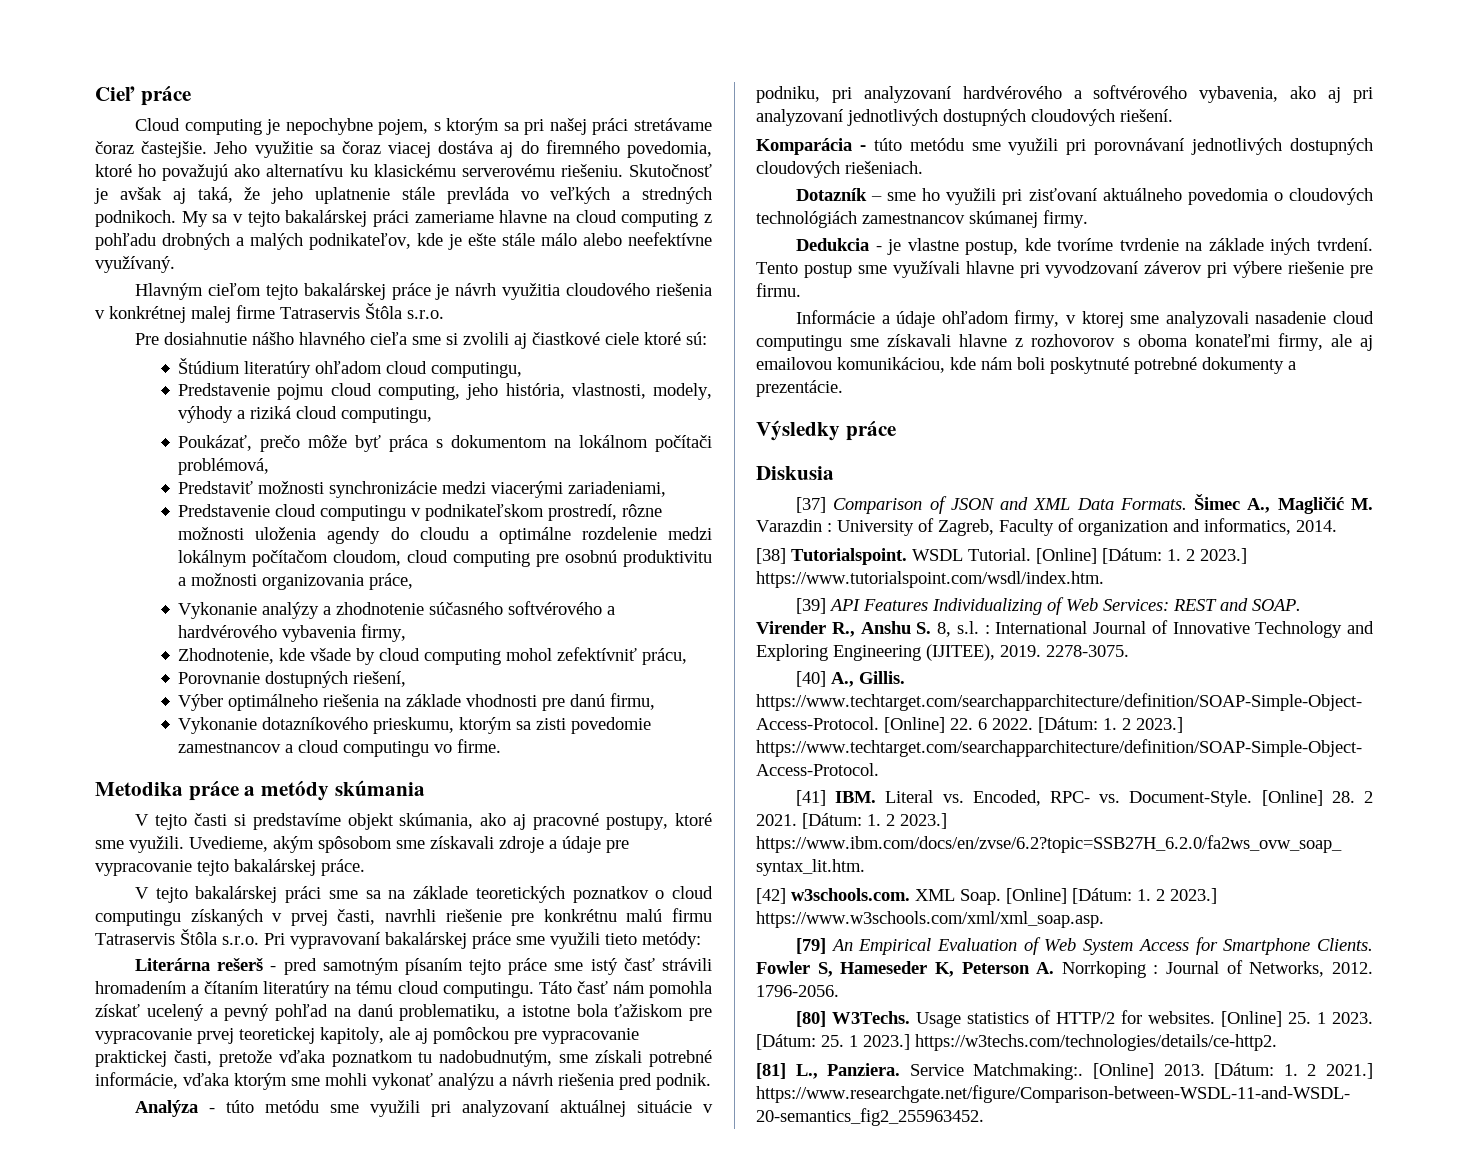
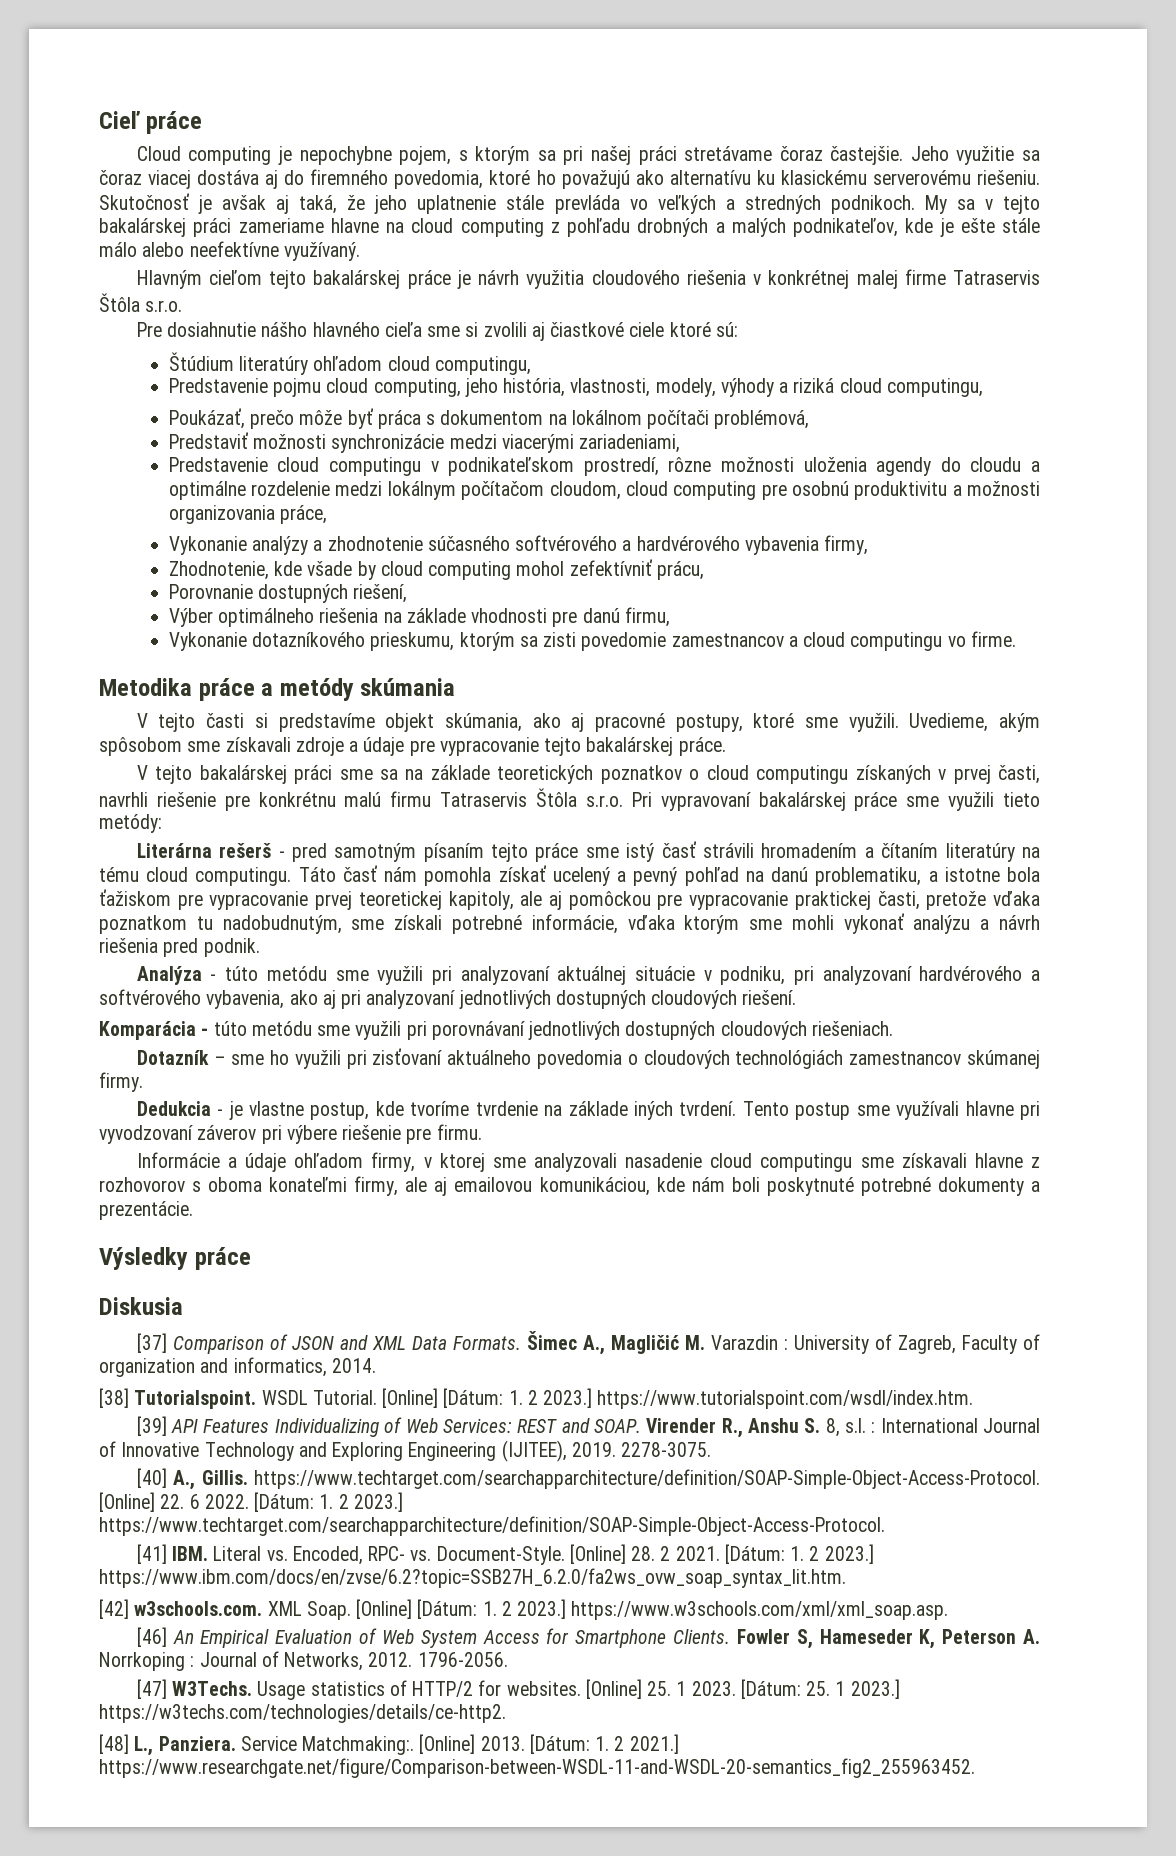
- [79] An Empirical Evaluation of Web System Access for Smartphone Clients.
+ [46] An Empirical Evaluation of Web System Access for Smartphone Clients.
- [80] W3Techs.
+ [47] W3Techs.
- [81] L., Panziera.
+ [48] L., Panziera.

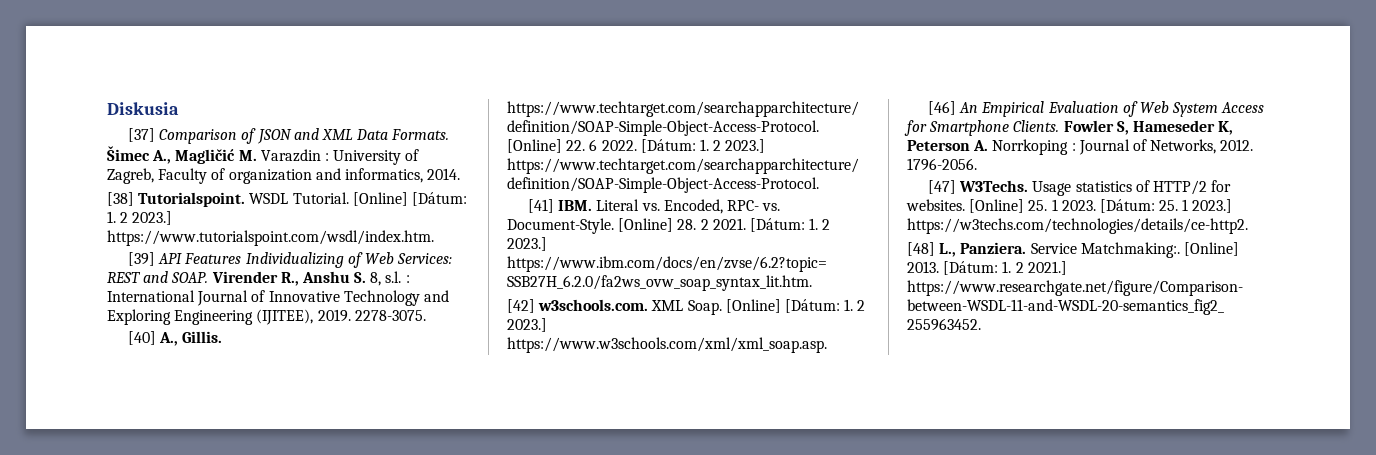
- Cieľ práce
- Cloud computing je nepochybne pojem, s ktorým sa pri našej práci stretávame čoraz častejšie. Jeho využitie sa čoraz viacej dostáva aj do firemného povedomia, ktoré ho považujú ako alternatívu ku klasickému serverovému riešeniu. Skutočnosť je avšak aj taká, že jeho uplatnenie stále prevláda vo veľkých a stredných podnikoch. My sa v tejto bakalárskej práci zameriame hlavne na cloud computing z pohľadu drobných a malých podnikateľov, kde je ešte stále málo alebo neefektívne využívaný.
- Hlavným cieľom tejto bakalárskej práce je návrh využitia cloudového riešenia v konkrétnej malej firme Tatraservis Štôla s.r.o.
- Pre dosiahnutie nášho hlavného cieľa sme si zvolili aj čiastkové ciele ktoré sú:
- Štúdium literatúry ohľadom cloud computingu,
- Predstavenie pojmu cloud computing, jeho história, vlastnosti, modely, výhody a riziká cloud computingu,
- Poukázať, prečo môže byť práca s dokumentom na lokálnom počítači problémová,
- Predstaviť možnosti synchronizácie medzi viacerými zariadeniami,
- Predstavenie cloud computingu v podnikateľskom prostredí, rôzne možnosti uloženia agendy do cloudu a optimálne rozdelenie medzi lokálnym počítačom cloudom, cloud computing pre osobnú produktivitu a možnosti organizovania práce,
- Vykonanie analýzy a zhodnotenie súčasného softvérového a hardvérového vybavenia firmy,
- Zhodnotenie, kde všade by cloud computing mohol zefektívniť prácu,
- Porovnanie dostupných riešení,
- Výber optimálneho riešenia na základe vhodnosti pre danú firmu,
- Vykonanie dotazníkového prieskumu, ktorým sa zisti povedomie zamestnancov a cloud computingu vo firme.
- Metodika práce a metódy skúmania
- V tejto časti si predstavíme objekt skúmania, ako aj pracovné postupy, ktoré sme využili. Uvedieme, akým spôsobom sme získavali zdroje a údaje pre vypracovanie tejto bakalárskej práce.
- V tejto bakalárskej práci sme sa na základe teoretických poznatkov o cloud computingu získaných v prvej časti, navrhli riešenie pre konkrétnu malú firmu Tatraservis Štôla s.r.o. Pri vypravovaní bakalárskej práce sme využili tieto metódy:
- Literárna rešerš - pred samotným písaním tejto práce sme istý časť strávili hromadením a čítaním literatúry na tému cloud computingu. Táto časť nám pomohla získať ucelený a pevný pohľad na danú problematiku, a istotne bola ťažiskom pre vypracovanie prvej teoretickej kapitoly, ale aj pomôckou pre vypracovanie praktickej časti, pretože vďaka poznatkom tu nadobudnutým, sme získali potrebné informácie, vďaka ktorým sme mohli vykonať analýzu a návrh riešenia pred podnik.
- Analýza - túto metódu sme využili pri analyzovaní aktuálnej situácie v podniku, pri analyzovaní hardvérového a softvérového vybavenia, ako aj pri analyzovaní jednotlivých dostupných cloudových riešení.
- Komparácia - túto metódu sme využili pri porovnávaní jednotlivých dostupných cloudových riešeniach.
- Dotazník – sme ho využili pri zisťovaní aktuálneho povedomia o cloudových technológiách zamestnancov skúmanej firmy.
- Dedukcia - je vlastne postup, kde tvoríme tvrdenie na základe iných tvrdení. Tento postup sme využívali hlavne pri vyvodzovaní záverov pri výbere riešenie pre firmu.
- Informácie a údaje ohľadom firmy, v ktorej sme analyzovali nasadenie cloud computingu sme získavali hlavne z rozhovorov s oboma konateľmi firmy, ale aj emailovou komunikáciou, kde nám boli poskytnuté potrebné dokumenty a prezentácie.
- Výsledky práce

